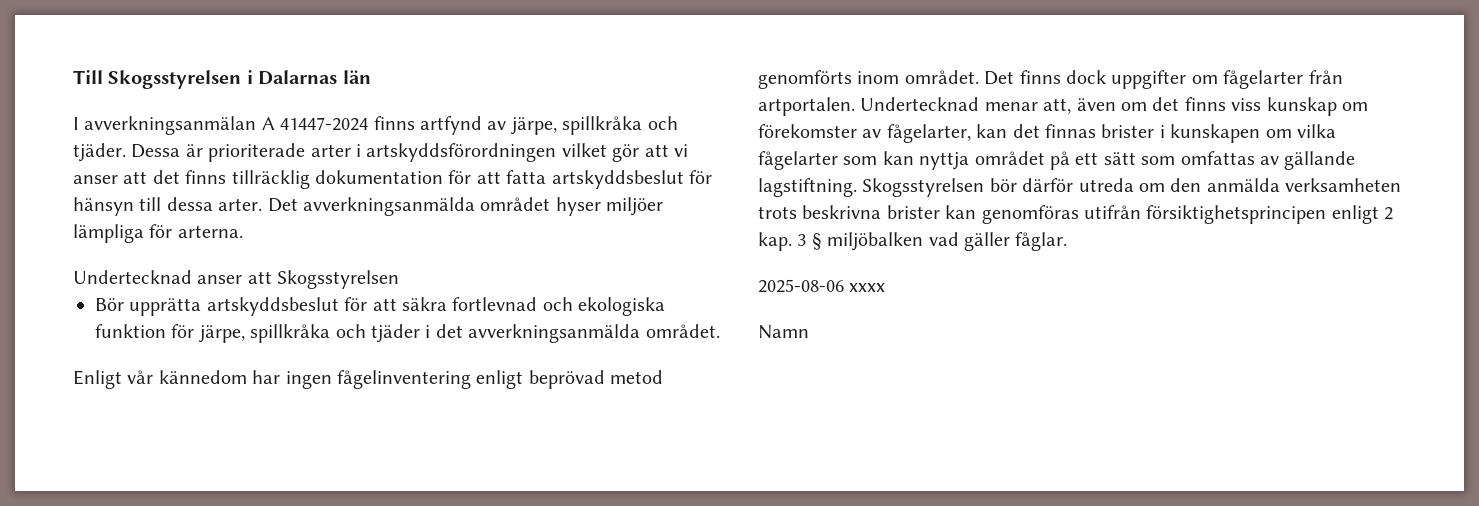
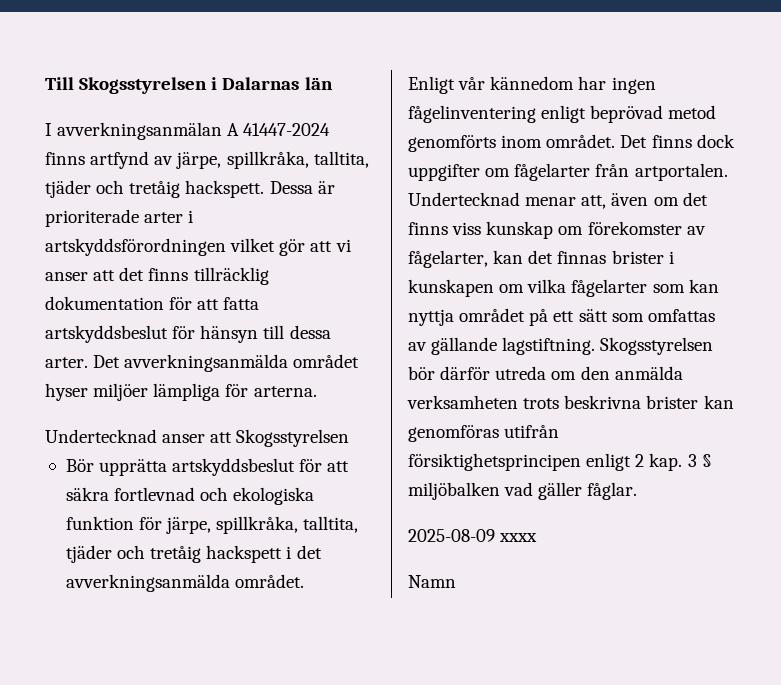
- I avverkningsanmälan A 41447-2024 finns artfynd av järpe, spillkråka och tjäder.
+ I avverkningsanmälan A 41447-2024 finns artfynd av järpe, spillkråka, talltita, tjäder och tretåig hackspett.
- Bör upprätta artskyddsbeslut för att säkra fortlevnad och ekologiska funktion för järpe, spillkråka och tjäder i det avverkningsanmälda området.
+ Bör upprätta artskyddsbeslut för att säkra fortlevnad och ekologiska funktion för järpe, spillkråka, talltita, tjäder och tretåig hackspett i det avverkningsanmälda området.
- 2025-08-06 xxxx
+ 2025-08-09 xxxx

